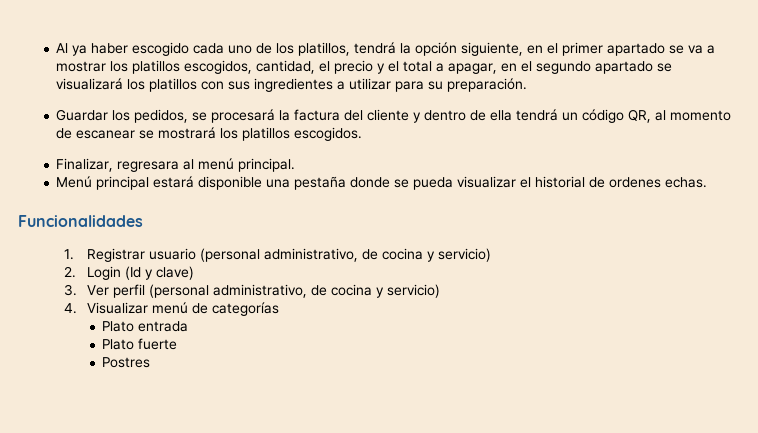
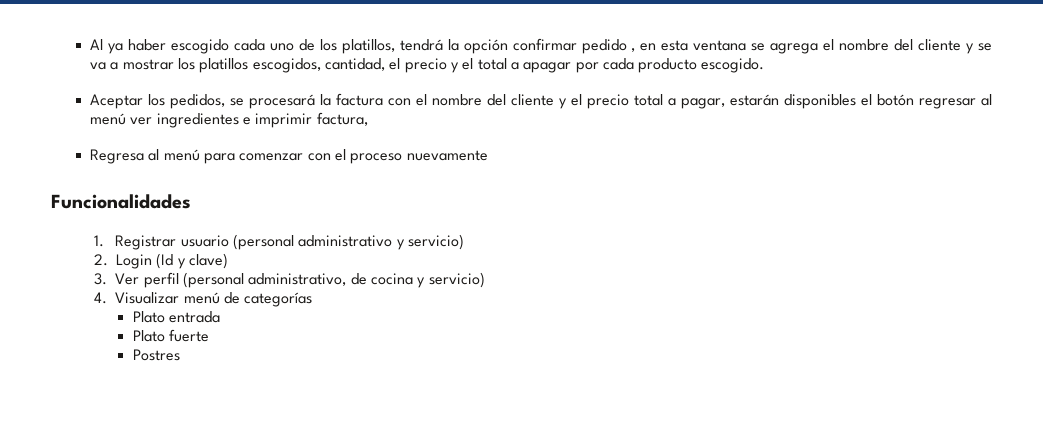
- Al ya haber escogido cada uno de los platillos, tendrá la opción siguiente, en el primer apartado se va a mostrar los platillos escogidos, cantidad, el precio y el total a apagar, en el segundo apartado se visualizará los platillos con sus ingredientes a utilizar para su preparación.
- Guardar los pedidos, se procesará la factura del cliente y dentro de ella tendrá un código QR, al momento de escanear se mostrará los platillos escogidos.
- Finalizar, regresara al menú principal.
- Menú principal estará disponible una pestaña donde se pueda visualizar el historial de ordenes echas.
+ Al ya haber escogido cada uno de los platillos, tendrá la opción confirmar pedido , en esta ventana se agrega el nombre del cliente y se va a mostrar los platillos escogidos, cantidad, el precio y el total a apagar por cada producto escogido.
+ Aceptar los pedidos, se procesará la factura con el nombre del cliente y el precio total a pagar, estarán disponibles el botón regresar al menú ver ingredientes e imprimir factura,
+ Regresa al menú para comenzar con el proceso nuevamente
- 1. Registrar usuario (personal administrativo, de cocina y servicio)
+ 1. Registrar usuario (personal administrativo y servicio)

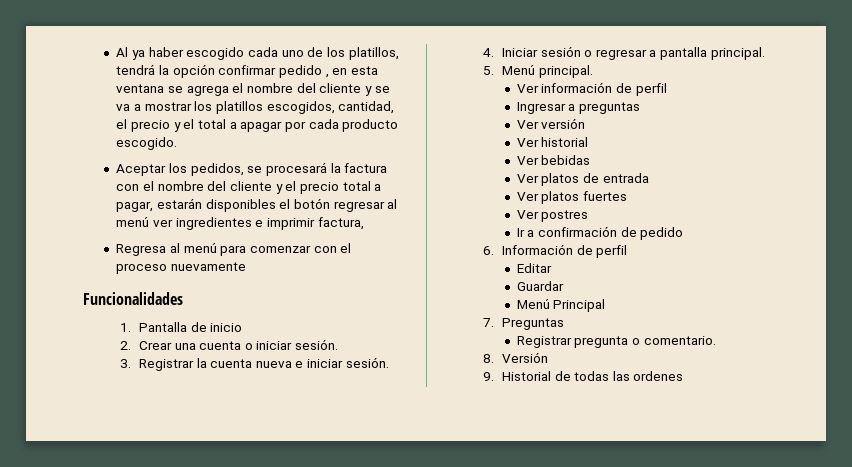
- 1. Registrar usuario (personal administrativo y servicio)
- 2. Login (Id y clave)
- 3. Ver perfil (personal administrativo, de cocina y servicio)
- 4. Visualizar menú de categorías
- Plato entrada
- Plato fuerte
- Postres
+ 1. Pantalla de inicio
+ 2. Crear una cuenta o iniciar sesión.
+ 3. Registrar la cuenta nueva e iniciar sesión.
+ 4. Iniciar sesión o regresar a pantalla principal.
+ 5. Menú principal.
+ Ver información de perfil
+ Ingresar a preguntas
+ Ver versión
+ Ver historial
+ Ver bebidas
+ Ver platos de entrada
+ Ver platos fuertes
+ Ver postres
+ Ir a confirmación de pedido
+ 6. Información de perfil
+ Editar
+ Guardar
+ Menú Principal
+ 7. Preguntas
+ Registrar pregunta o comentario.
+ 8. Versión
+ 9. Historial de todas las ordenes

